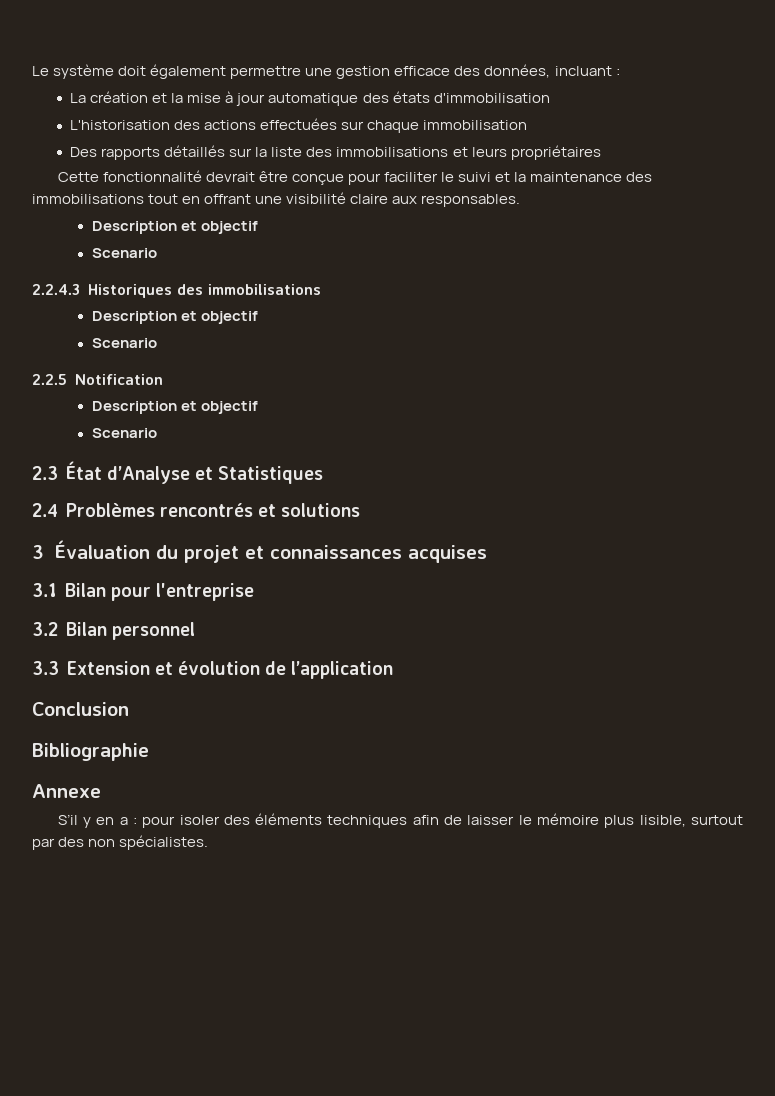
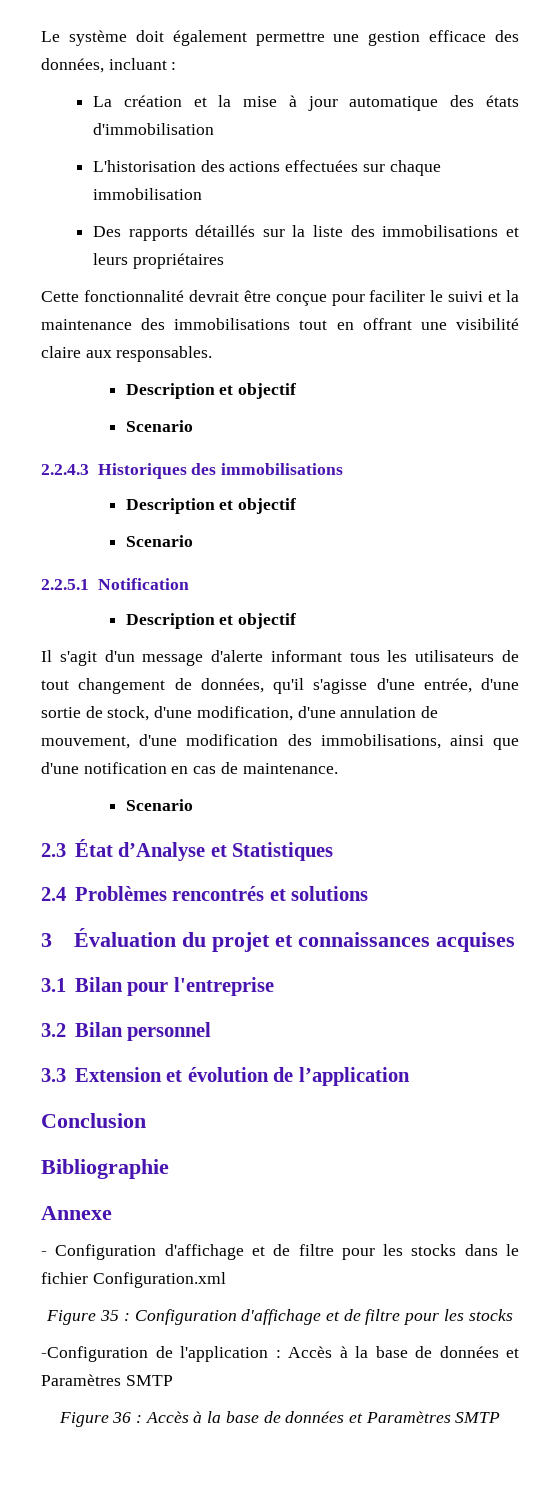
- 2.2.5 Notification
+ 2.2.5.1 Notification
+ Il s'agit d'un message d'alerte informant tous les utilisateurs de tout changement de données, qu'il s'agisse d'une entrée, d'une sortie de stock, d'une modification, d'une annulation de mouvement, d'une modification des immobilisations, ainsi que d'une notification en cas de maintenance.
- S’il y en a : pour isoler des éléments techniques afin de laisser le mémoire plus lisible, surtout par des non spécialistes.
+ - Configuration d'affichage et de filtre pour les stocks dans le fichier Configuration.xml
+ Figure 35 : Configuration d'affichage et de filtre pour les stocks
+ -Configuration de l'application : Accès à la base de données et Paramètres SMTP
+ Figure 36 : Accès à la base de données et Paramètres SMTP

